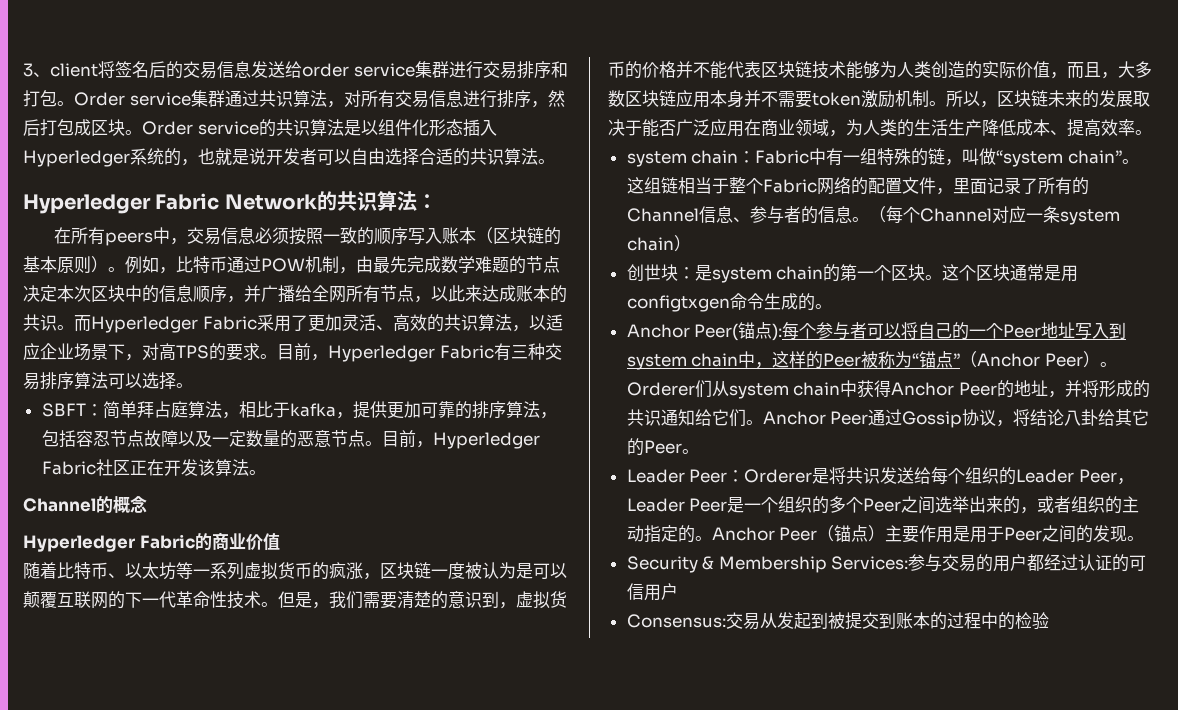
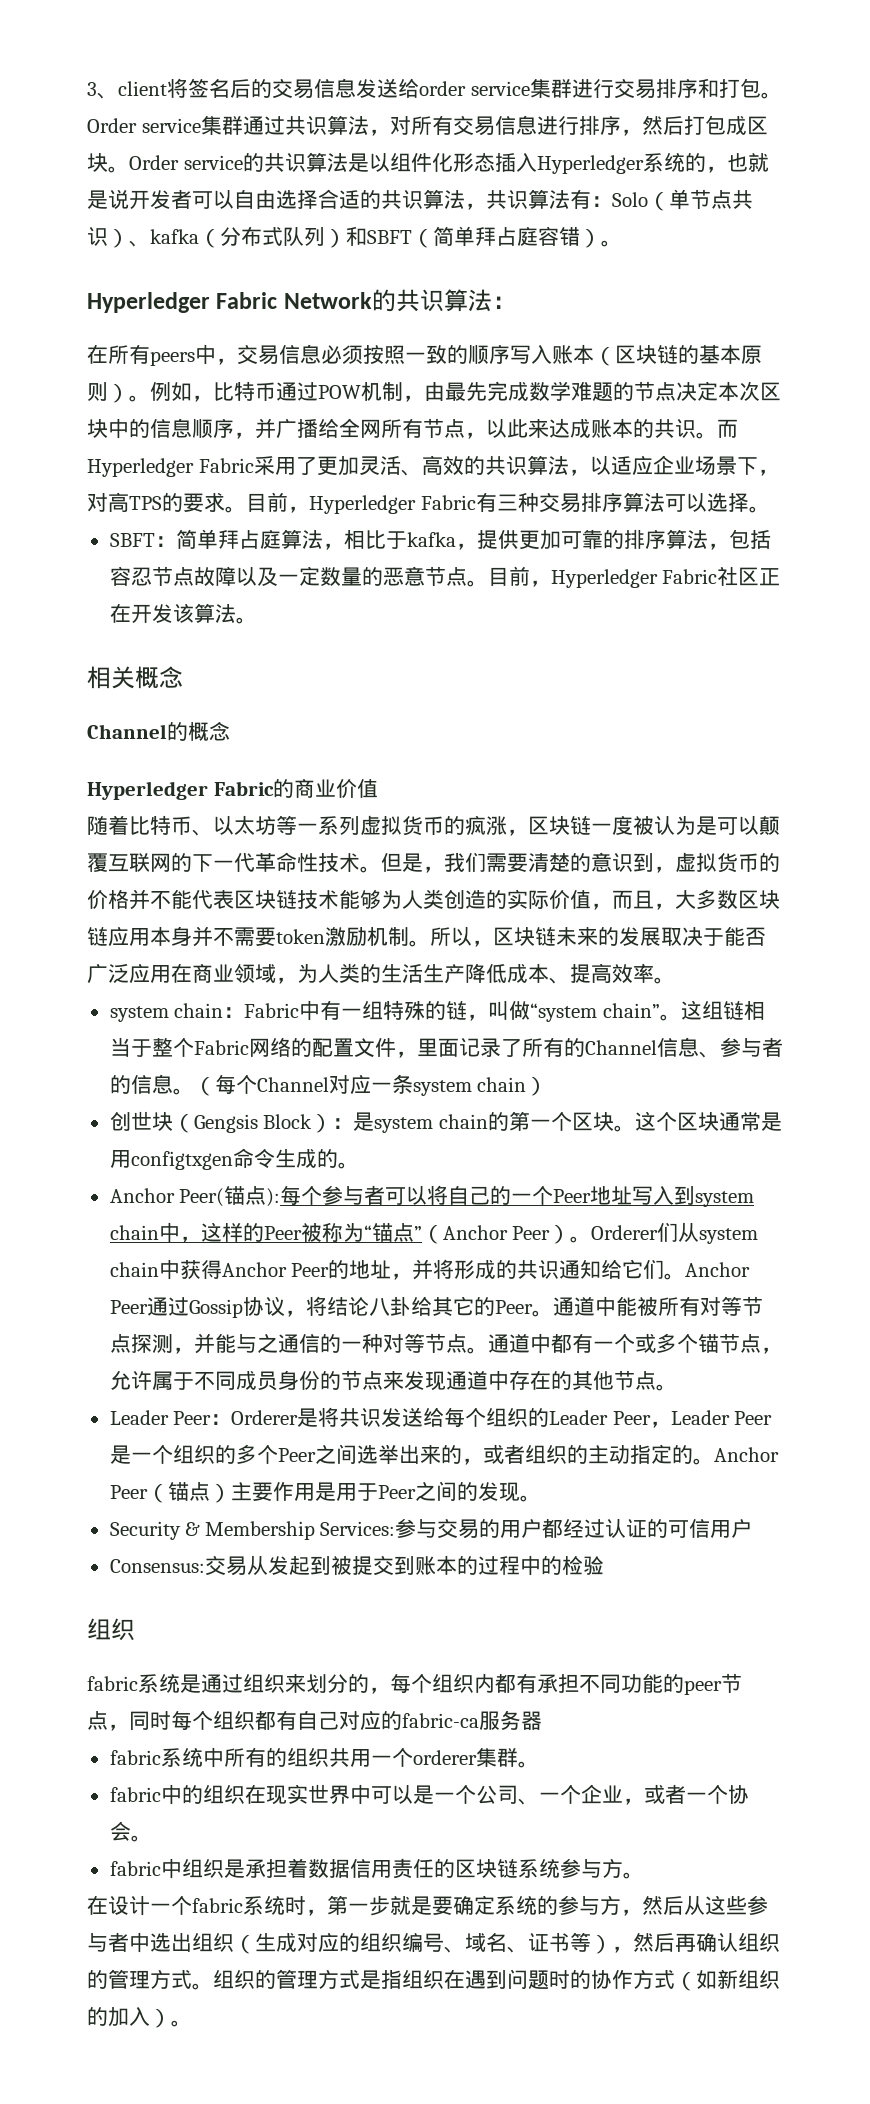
- Order service的共识算法是以组件化形态插入Hyperledger系统的，也就是说开发者可以自由选择合适的共识算法。
+ Order service的共识算法是以组件化形态插入Hyperledger系统的，也就是说开发者可以自由选择合适的共识算法，共识算法有：Solo（单节点共识）、kafka（分布式队列）和SBFT（简单拜占庭容错）。
+ 相关概念
- 创世块：是system chain的第一个区块。
+ 创世块（Gengsis Block）：是system chain的第一个区块。
+ 通道中能被所有对等节点探测，并能与之通信的一种对等节点。通道中都有一个或多个锚节点，允许属于不同成员身份的节点来发现通道中存在的其他节点。
  Consensus:交易从发起到被提交到账本的过程中的检验
+ 组织
+ fabric系统是通过组织来划分的，每个组织内都有承担不同功能的peer节点，同时每个组织都有自己对应的fabric-ca服务器
+ fabric系统中所有的组织共用一个orderer集群。
+ fabric中的组织在现实世界中可以是一个公司、一个企业，或者一个协会。
+ fabric中组织是承担着数据信用责任的区块链系统参与方。
+ 在设计一个fabric系统时，第一步就是要确定系统的参与方，然后从这些参与者中选出组织（生成对应的组织编号、域名、证书等），然后再确认组织的管理方式。组织的管理方式是指组织在遇到问题时的协作方式（如新组织的加入）。

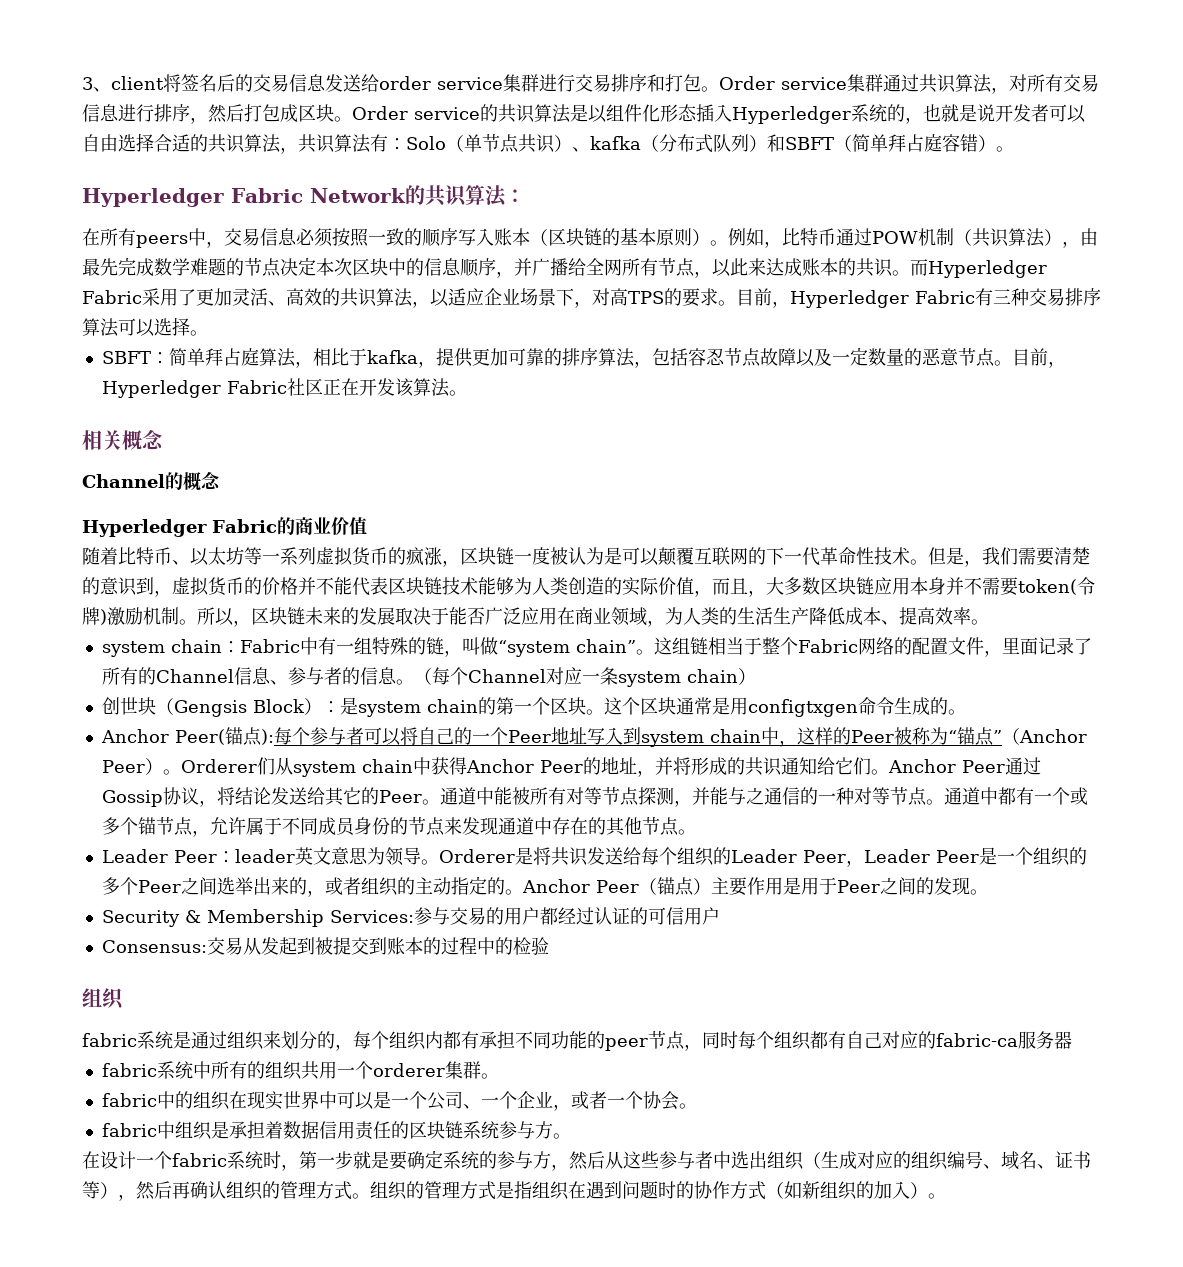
- 例如，比特币通过POW机制，由最先完成数学难题的节点决定本次区块中的信息顺序，并广播给全网所有节点，以此来达成账本的共识。
+ 例如，比特币通过POW机制（共识算法），由最先完成数学难题的节点决定本次区块中的信息顺序，并广播给全网所有节点，以此来达成账本的共识。
- 但是，我们需要清楚的意识到，虚拟货币的价格并不能代表区块链技术能够为人类创造的实际价值，而且，大多数区块链应用本身并不需要token激励机制。
+ 但是，我们需要清楚的意识到，虚拟货币的价格并不能代表区块链技术能够为人类创造的实际价值，而且，大多数区块链应用本身并不需要token(令牌)激励机制。
- Anchor Peer通过Gossip协议，将结论八卦给其它的Peer。
+ Anchor Peer通过Gossip协议，将结论发送给其它的Peer。
- Leader Peer：Orderer是将共识发送给每个组织的Leader Peer，Leader Peer是一个组织的多个Peer之间选举出来的，或者组织的主动指定的。
+ Leader Peer：leader英文意思为领导。Orderer是将共识发送给每个组织的Leader Peer，Leader Peer是一个组织的多个Peer之间选举出来的，或者组织的主动指定的。

